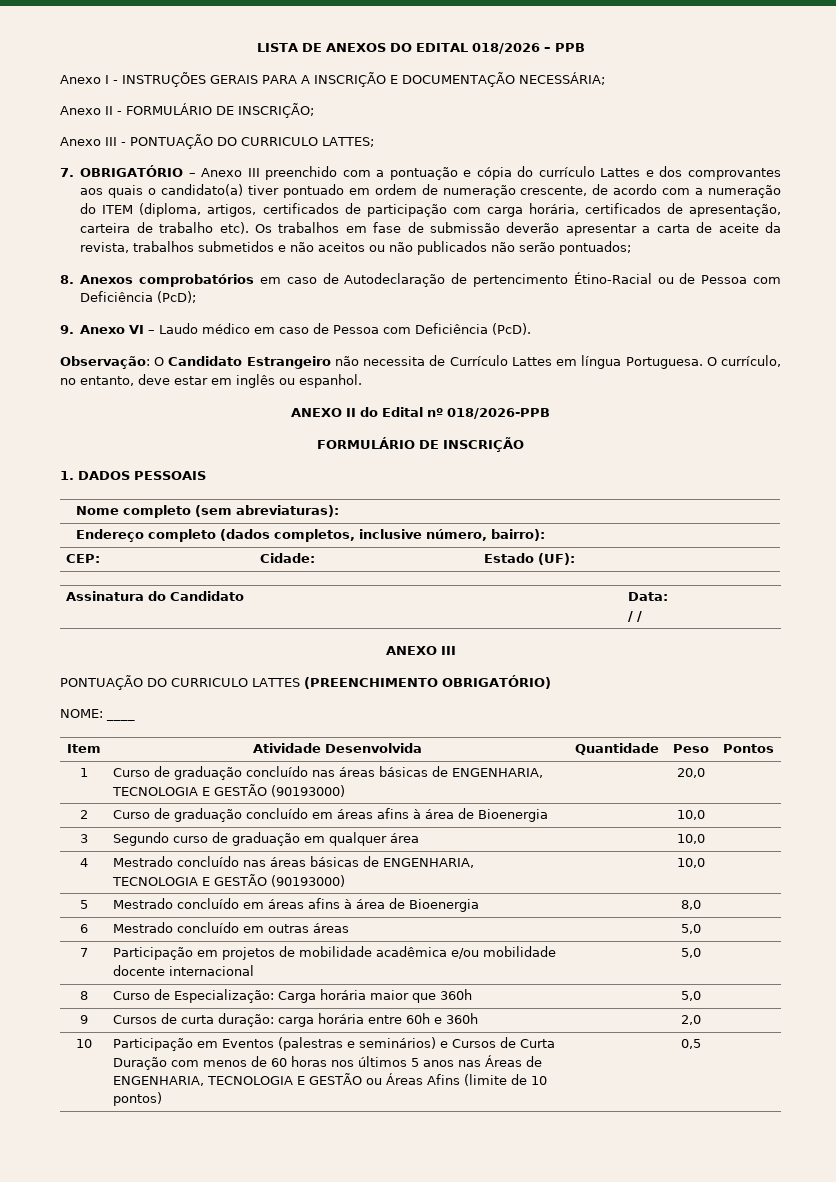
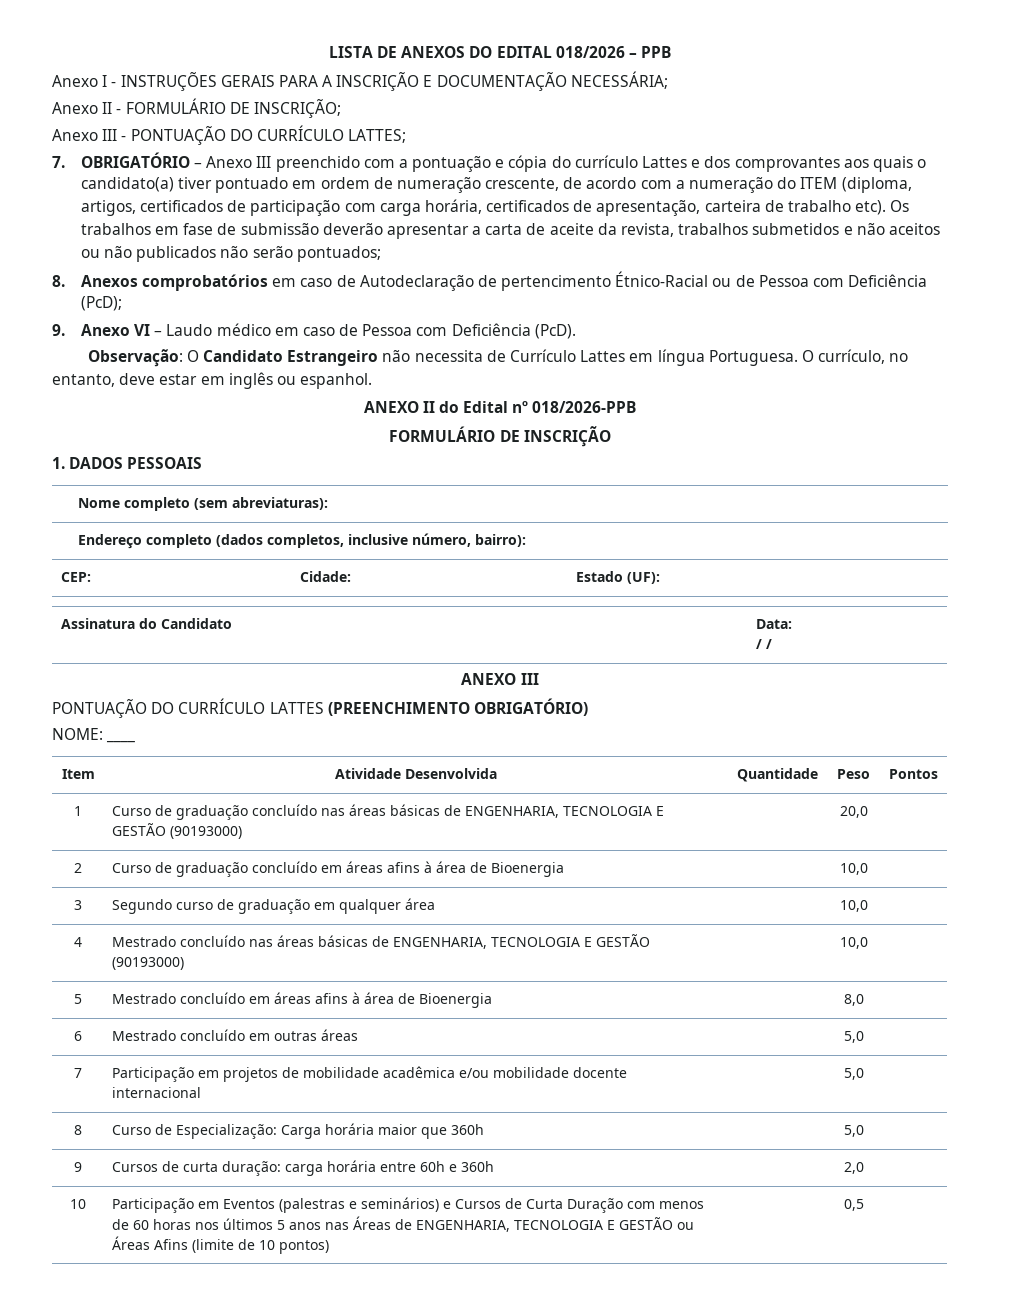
- Anexo III - PONTUAÇÃO DO CURRICULO LATTES;
+ Anexo III - PONTUAÇÃO DO CURRÍCULO LATTES;
- 8. Anexos comprobatórios em caso de Autodeclaração de pertencimento Étino-Racial ou de Pessoa com Deficiência (PcD);
+ 8. Anexos comprobatórios em caso de Autodeclaração de pertencimento Étnico-Racial ou de Pessoa com Deficiência (PcD);
- PONTUAÇÃO DO CURRICULO LATTES (PREENCHIMENTO OBRIGATÓRIO)
+ PONTUAÇÃO DO CURRÍCULO LATTES (PREENCHIMENTO OBRIGATÓRIO)

